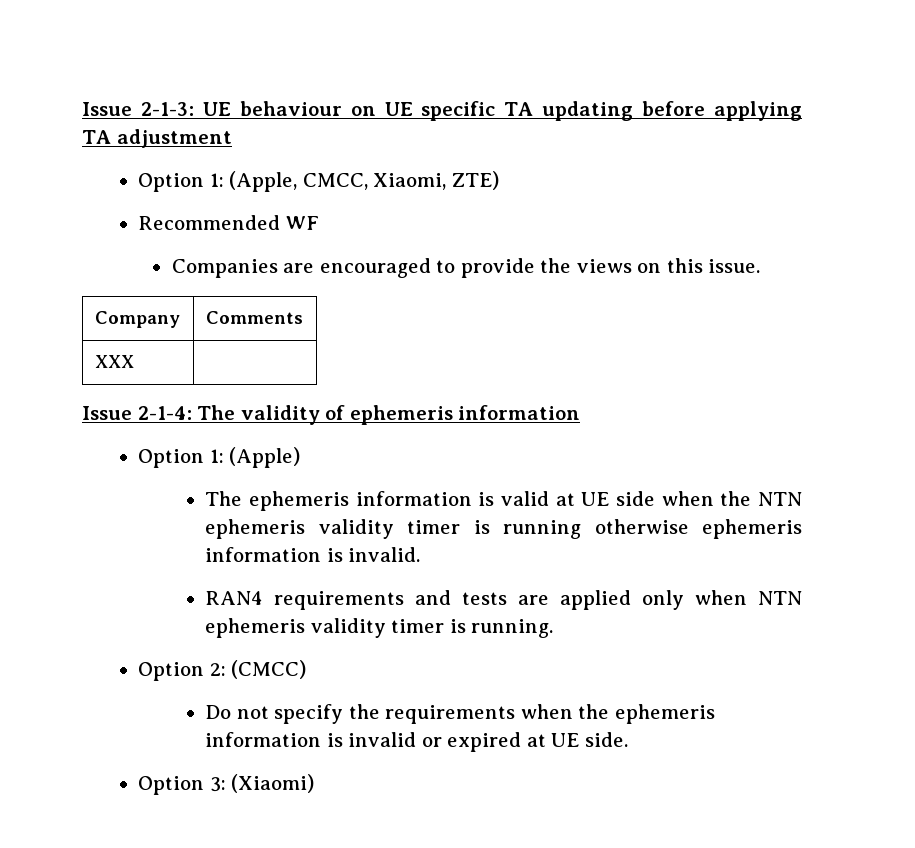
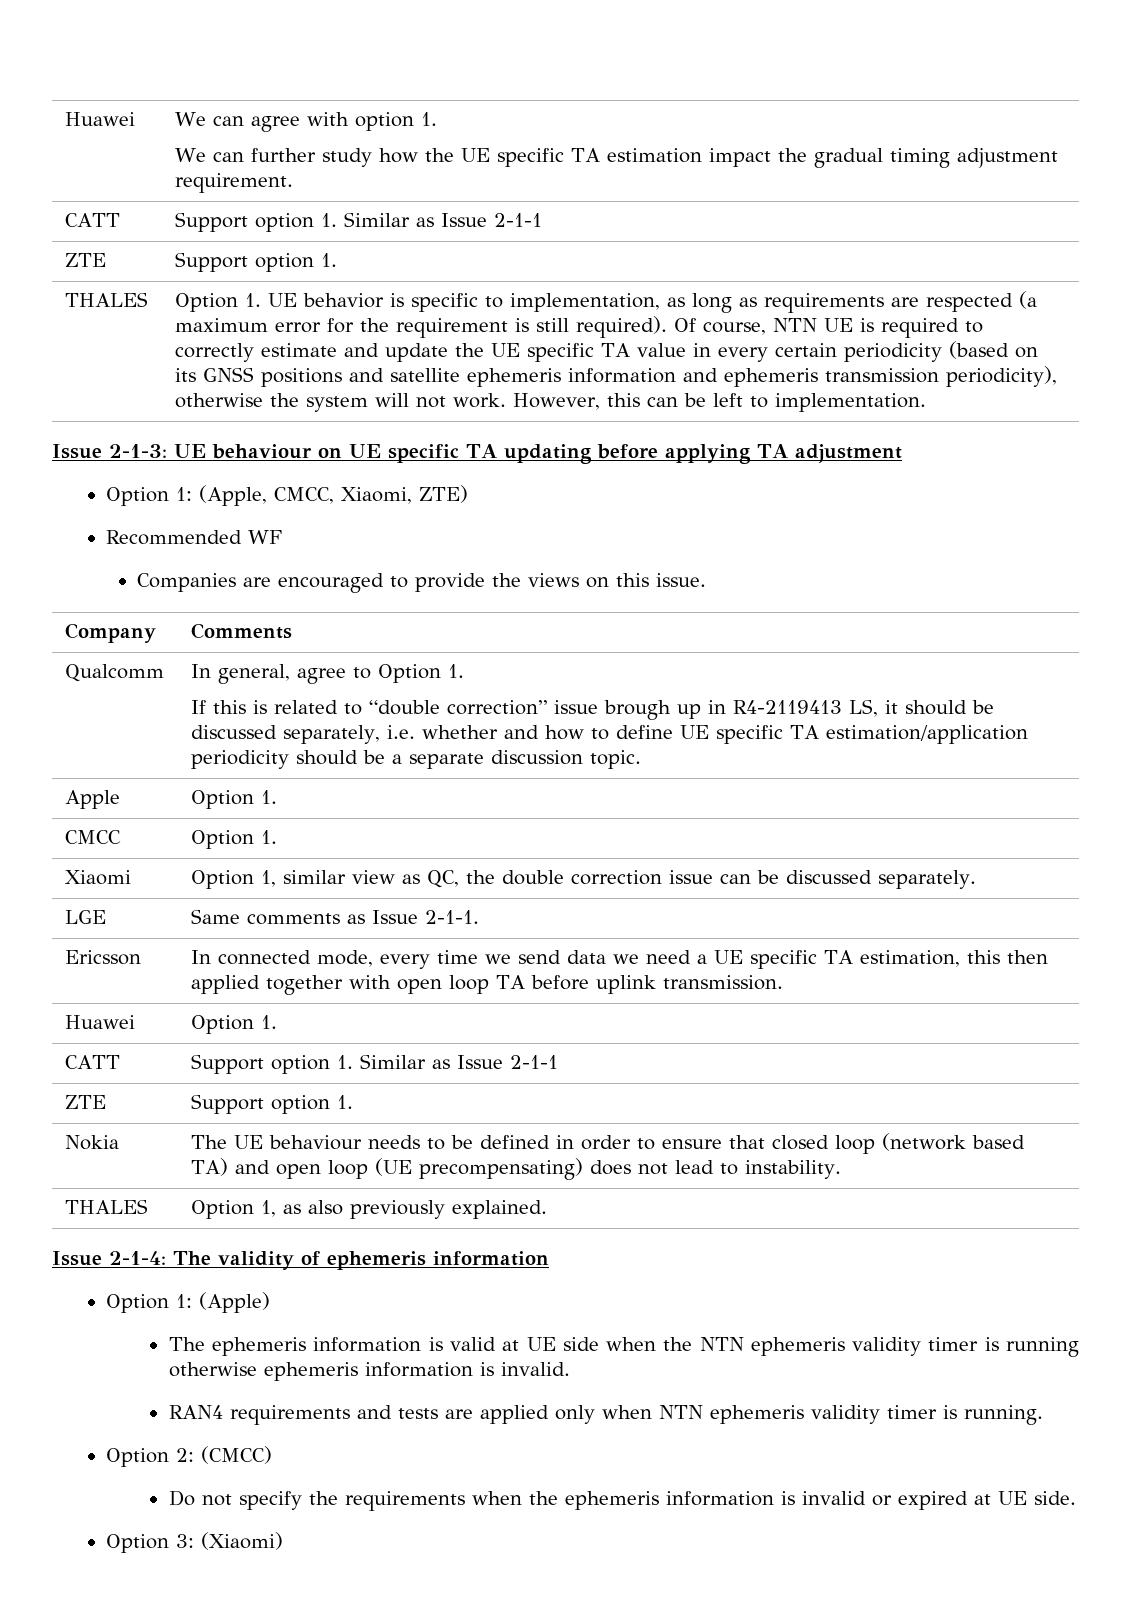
+ Huawei | We can agree with option 1.
+ We can further study how the UE specific TA estimation impact the gradual timing adjustment requirement.
+ CATT | Support option 1. Similar as Issue 2-1-1
+ ZTE | Support option 1.
+ THALES | Option 1. UE behavior is specific to implementation, as long as requirements are respected (a maximum error for the requirement is still required). Of course, NTN UE is required to correctly estimate and update the UE specific TA value in every certain periodicity (based on its GNSS positions and satellite ephemeris information and ephemeris transmission periodicity), otherwise the system will not work. However, this can be left to implementation.
- XXX
+ Qualcomm | In general, agree to Option 1.
+ If this is related to “double correction” issue brough up in R4-2119413 LS, it should be discussed separately, i.e. whether and how to define UE specific TA estimation/application periodicity should be a separate discussion topic.
+ Apple | Option 1.
+ CMCC | Option 1.
+ Xiaomi | Option 1, similar view as QC, the double correction issue can be discussed separately.
+ LGE | Same comments as Issue 2-1-1.
+ Ericsson | In connected mode, every time we send data we need a UE specific TA estimation, this then applied together with open loop TA before uplink transmission.
+ Huawei | Option 1.
+ CATT | Support option 1. Similar as Issue 2-1-1
+ ZTE | Support option 1.
+ Nokia | The UE behaviour needs to be defined in order to ensure that closed loop (network based TA) and open loop (UE precompensating) does not lead to instability.
+ THALES | Option 1, as also previously explained.

